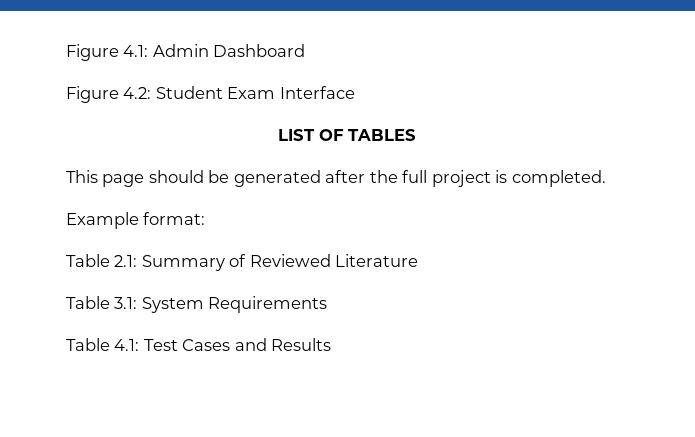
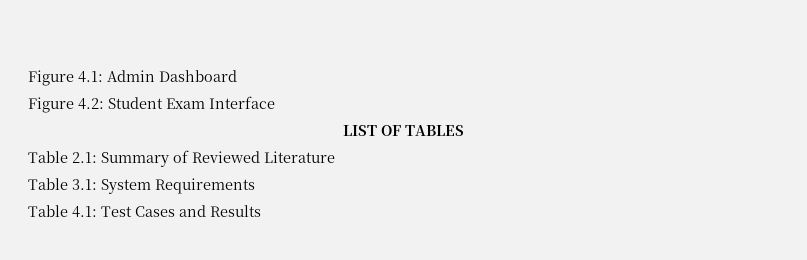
- This page should be generated after the full project is completed.
- Example format:

